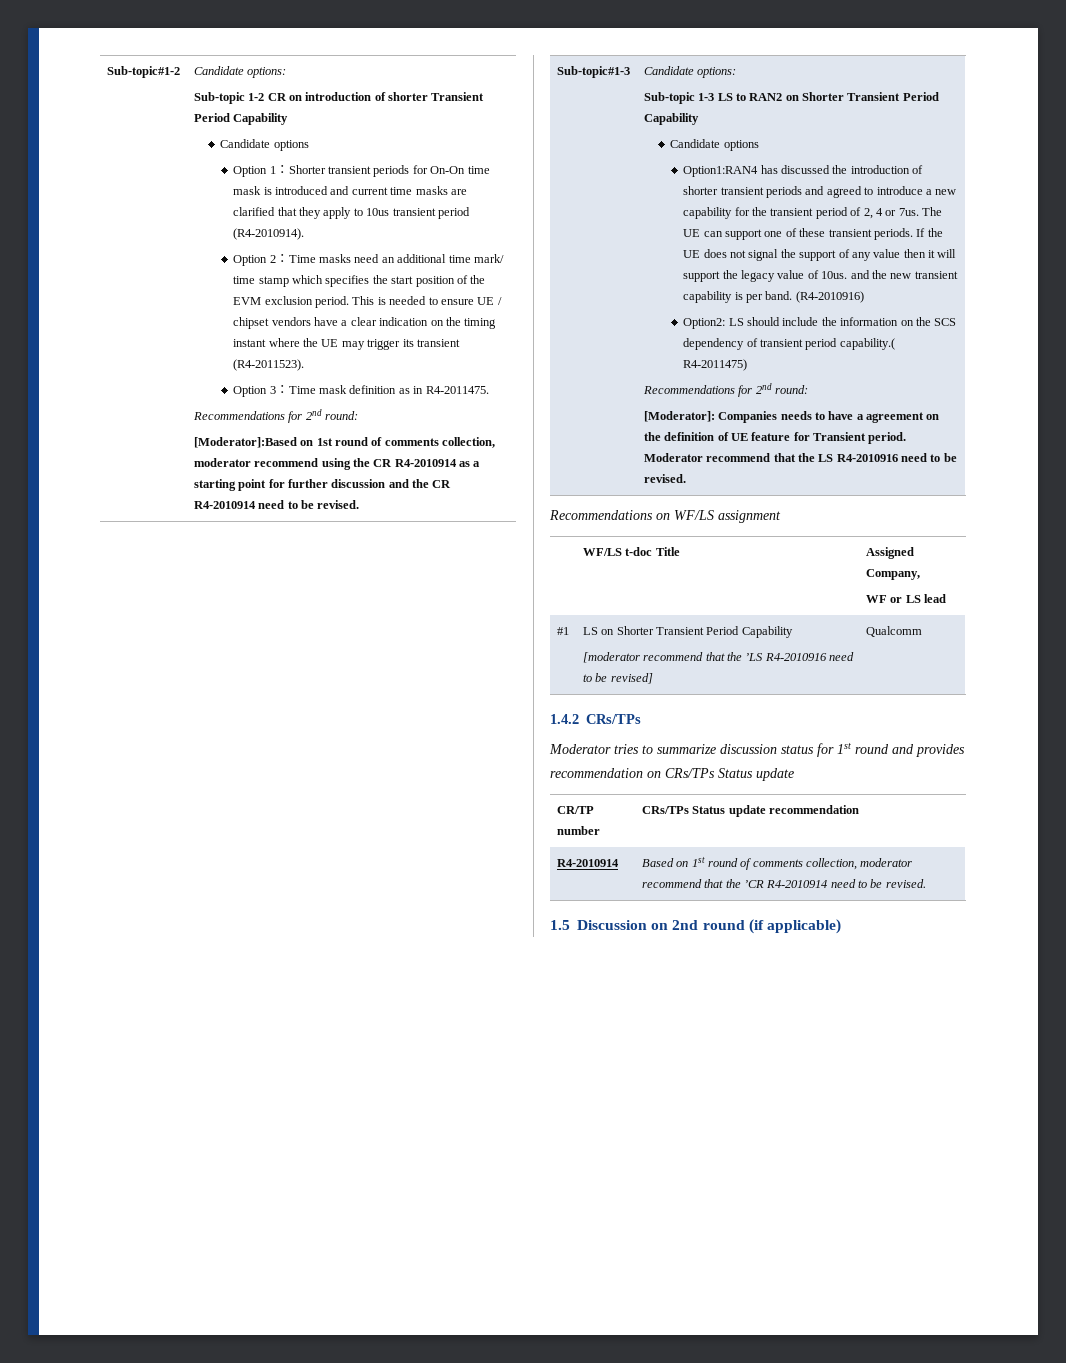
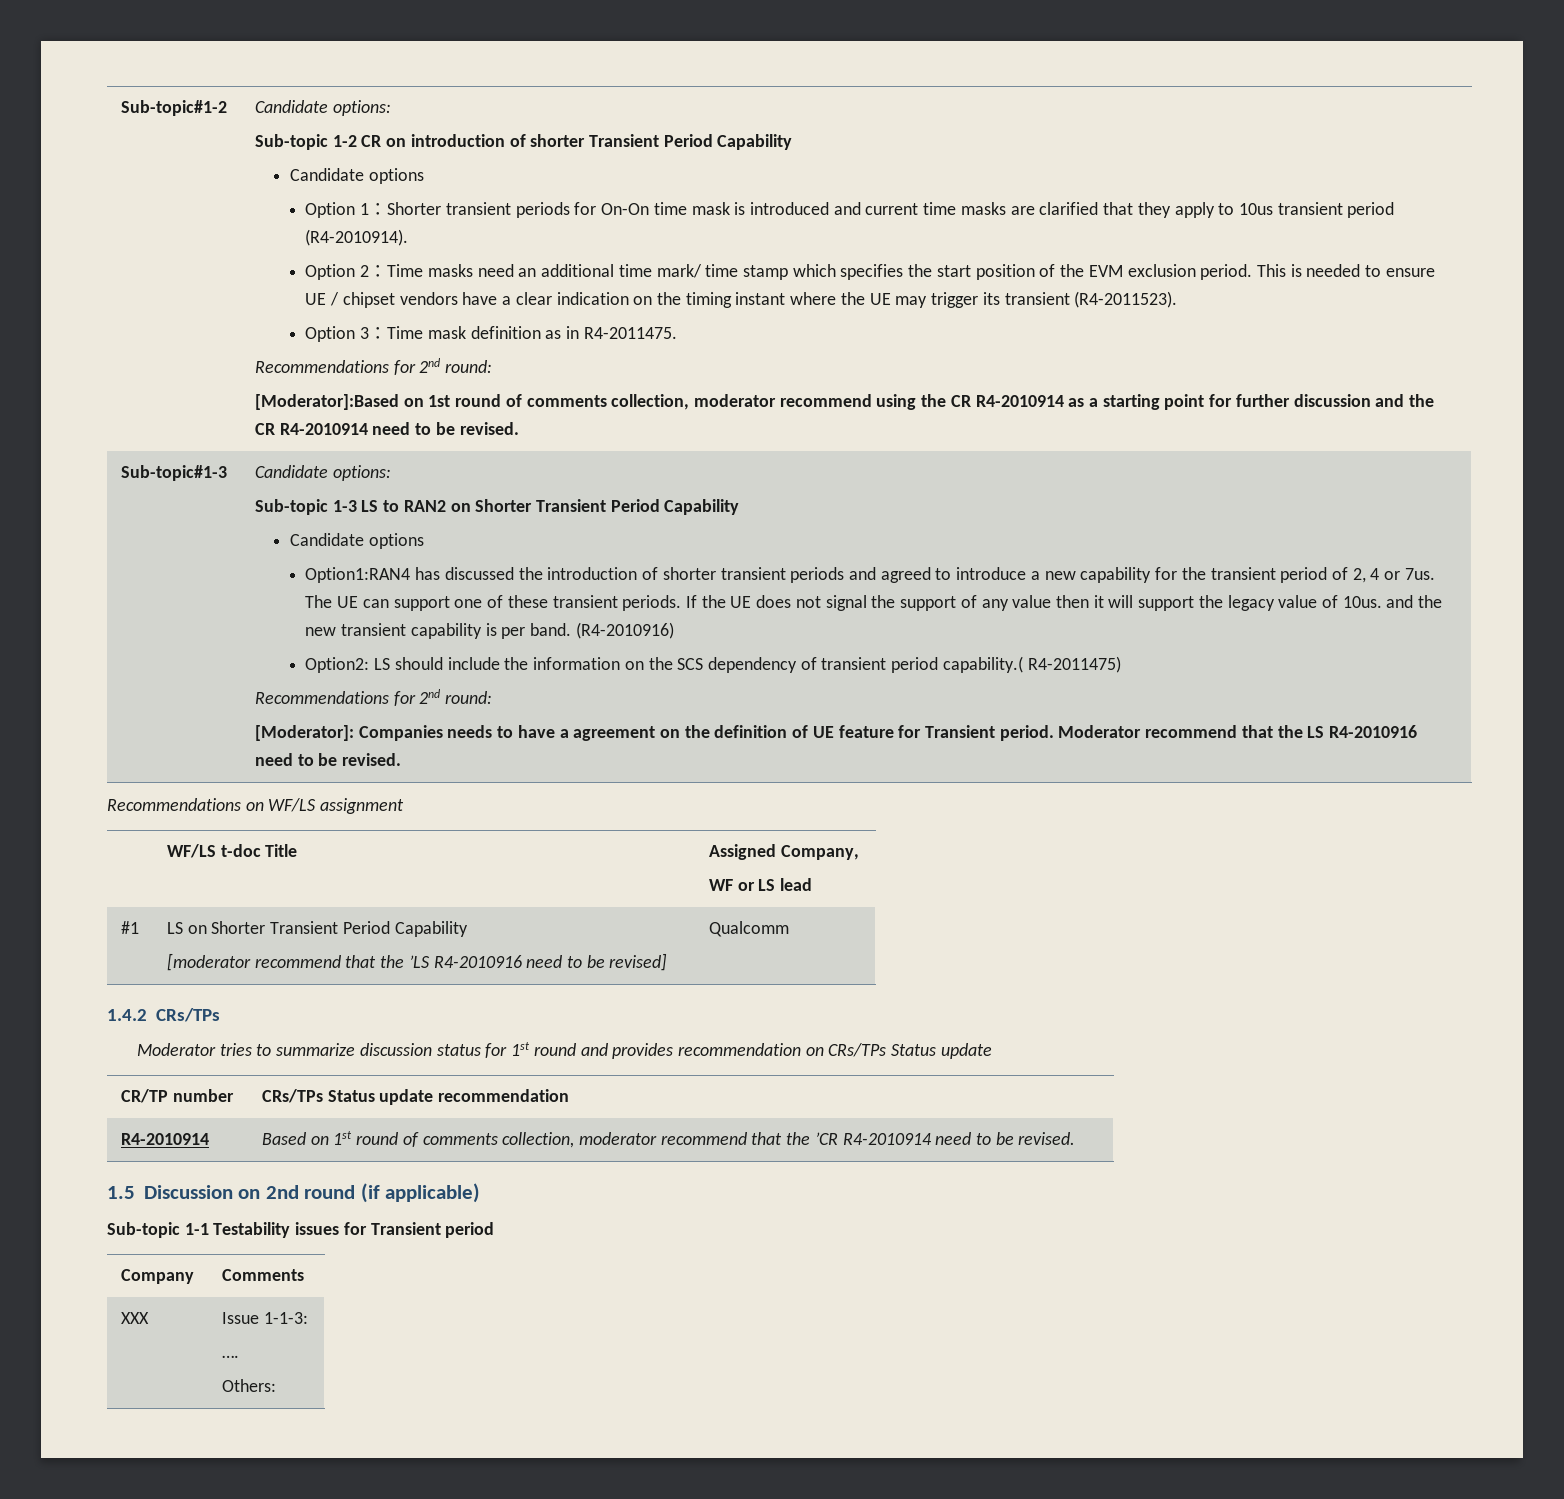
+ Sub-topic 1-1 Testability issues for Transient period
+ Company | Comments
+ XXX | Issue 1-1-3:
+ ….
+ Others:

